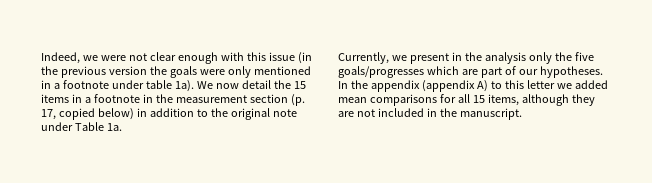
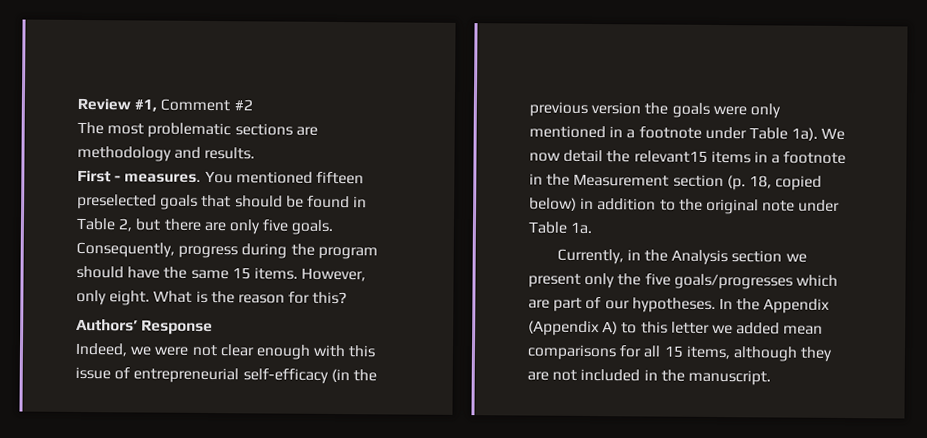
+ Review #1, Comment #2
+ The most problematic sections are methodology and results.
+ First - measures. You mentioned fifteen preselected goals that should be found in Table 2, but there are only five goals. Consequently, progress during the program should have the same 15 items. However, only eight. What is the reason for this?
+ Authors’ Response
- Indeed, we were not clear enough with this issue (in the previous version the goals were only mentioned in a footnote under table 1a).
+ Indeed, we were not clear enough with this issue of entrepreneurial self-efficacy (in the previous version the goals were only mentioned in a footnote under Table 1a).
- We now detail the 15 items in a footnote in the measurement section (p. 17, copied below) in addition to the original note under Table 1a.
+ We now detail the relevant15 items in a footnote in the Measurement section (p. 18, copied below) in addition to the original note under Table 1a.
- Currently, we present in the analysis only the five goals/progresses which are part of our hypotheses.
+ Currently, in the Analysis section we present only the five goals/progresses which are part of our hypotheses.
- In the appendix (appendix A) to this letter we added mean comparisons for all 15 items, although they are not included in the manuscript.
+ In the Appendix (Appendix A) to this letter we added mean comparisons for all 15 items, although they are not included in the manuscript.

